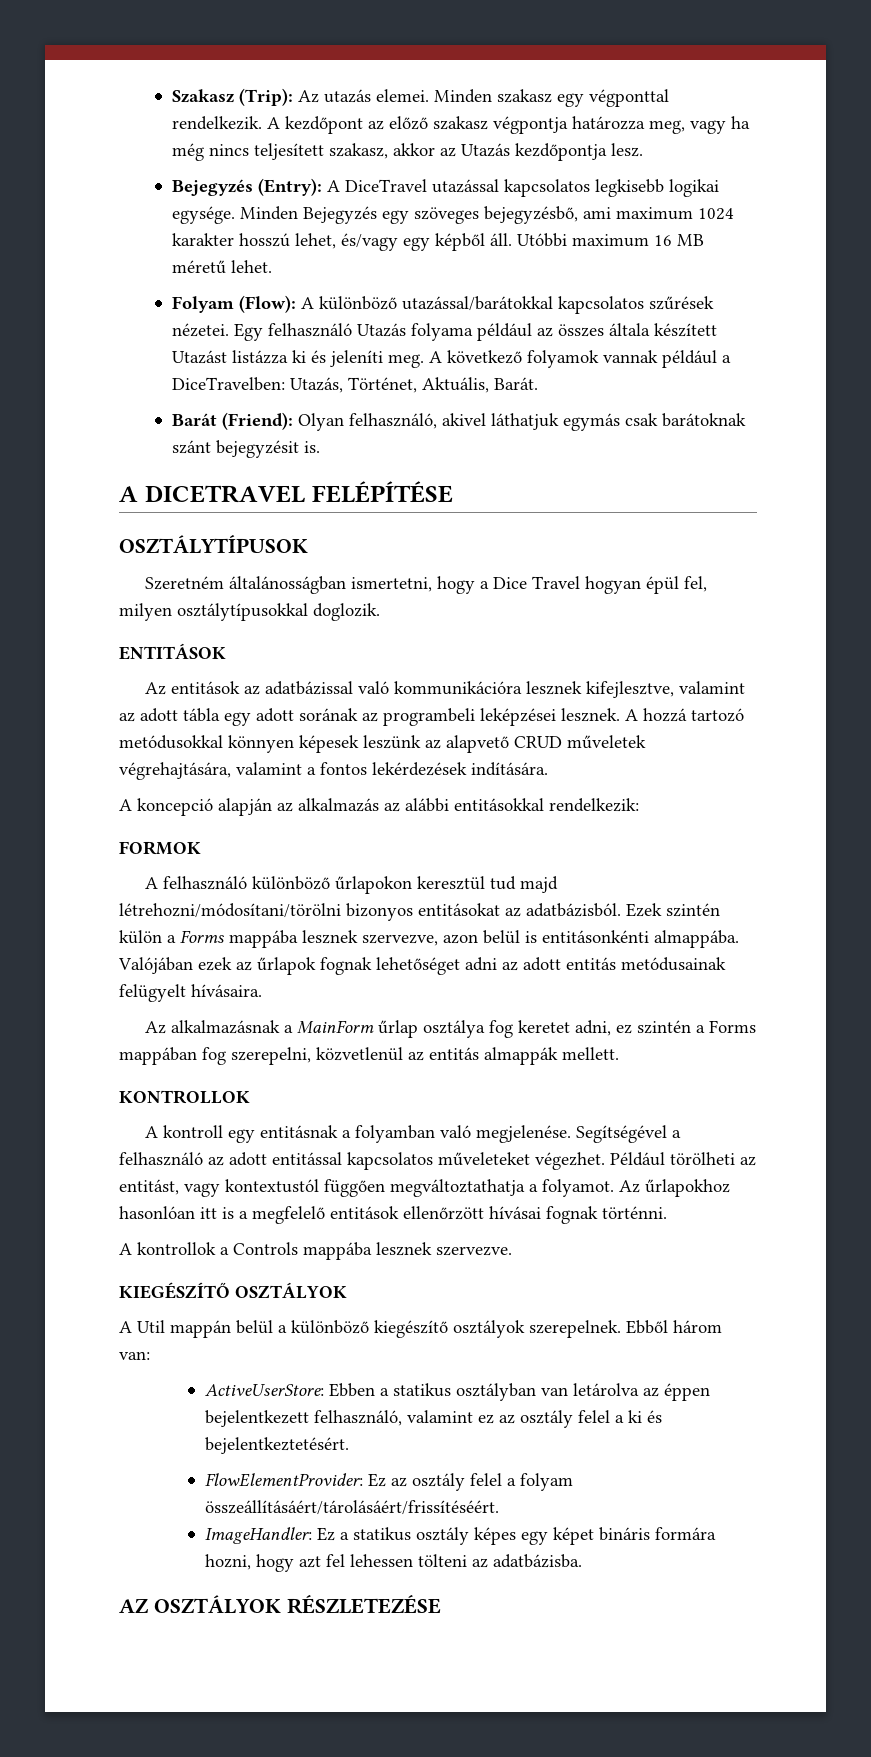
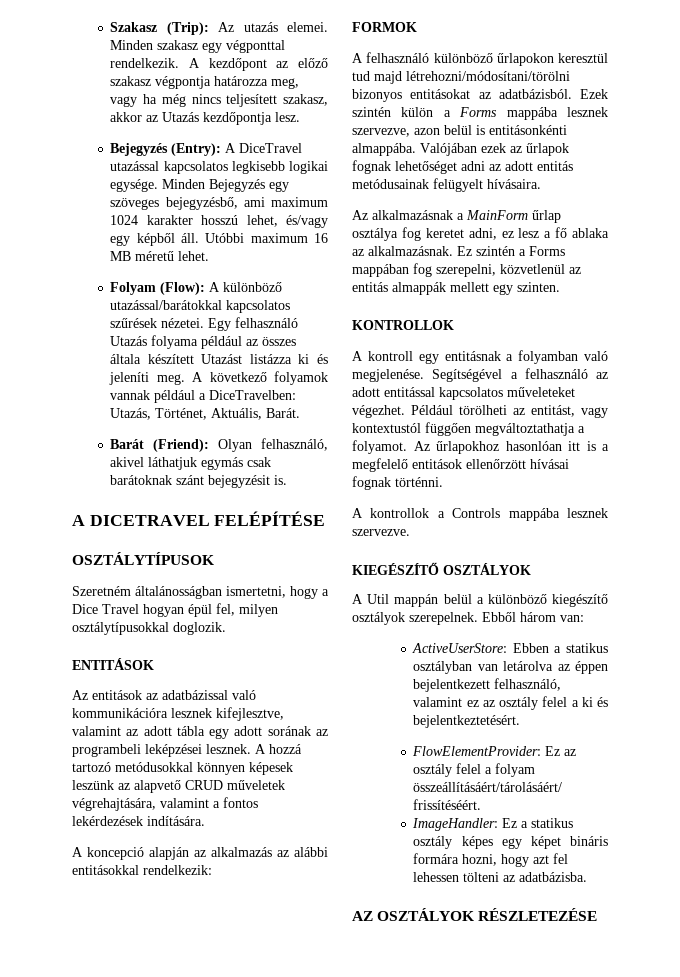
- Az alkalmazásnak a MainForm űrlap osztálya fog keretet adni, ez szintén a Forms mappában fog szerepelni, közvetlenül az entitás almappák mellett.
+ Az alkalmazásnak a MainForm űrlap osztálya fog keretet adni, ez lesz a fő ablaka az alkalmazásnak. Ez szintén a Forms mappában fog szerepelni, közvetlenül az entitás almappák mellett egy szinten.

